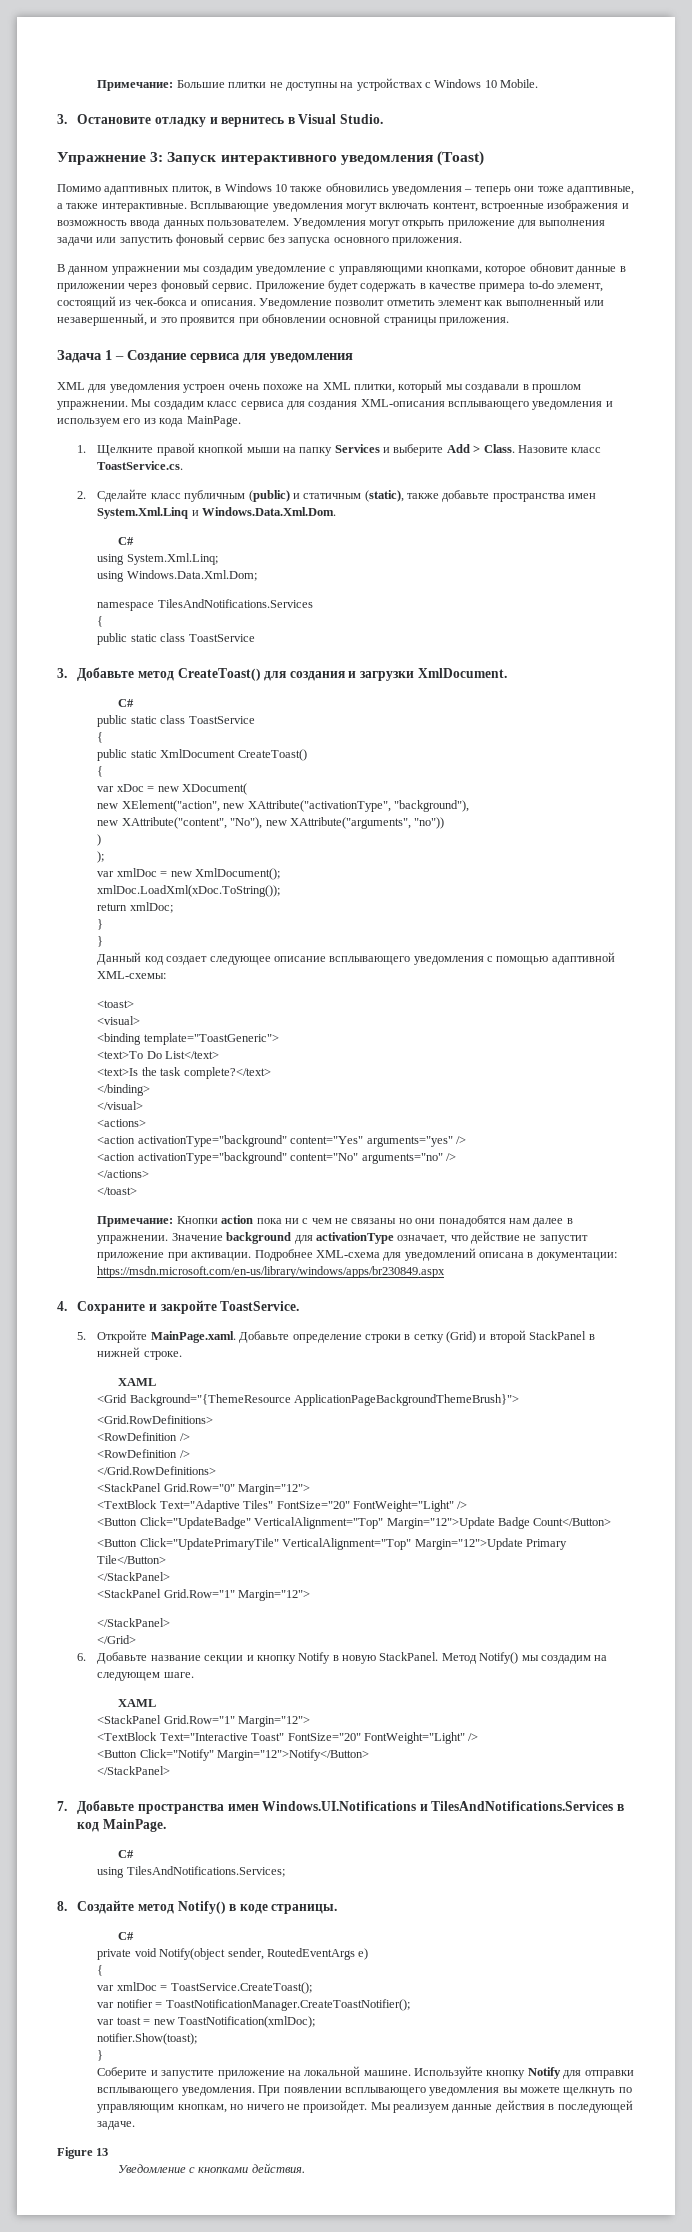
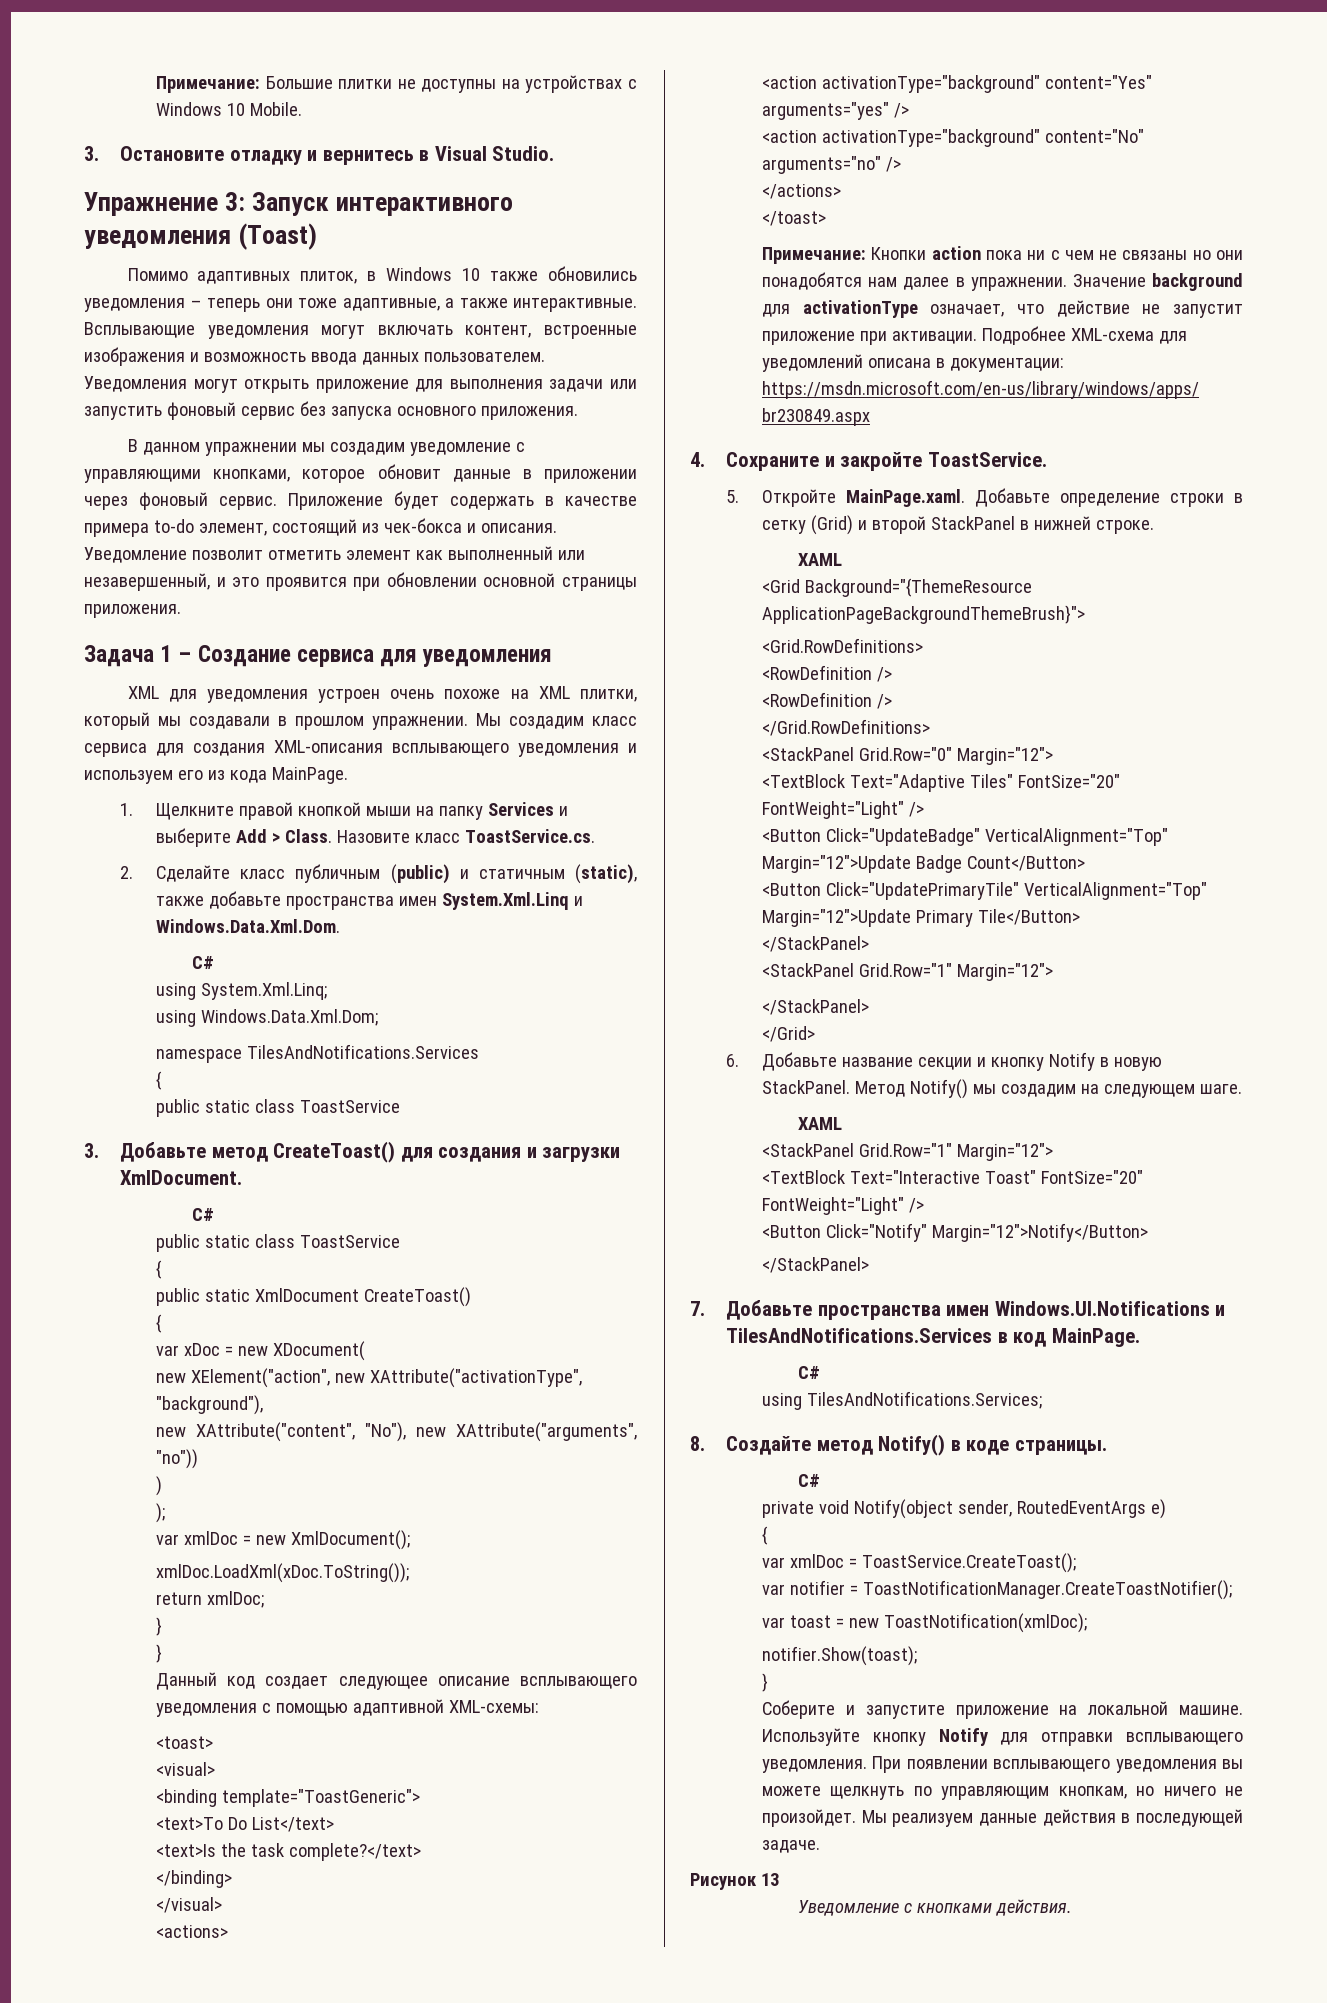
- Figure 13
+ Рисунок 13

